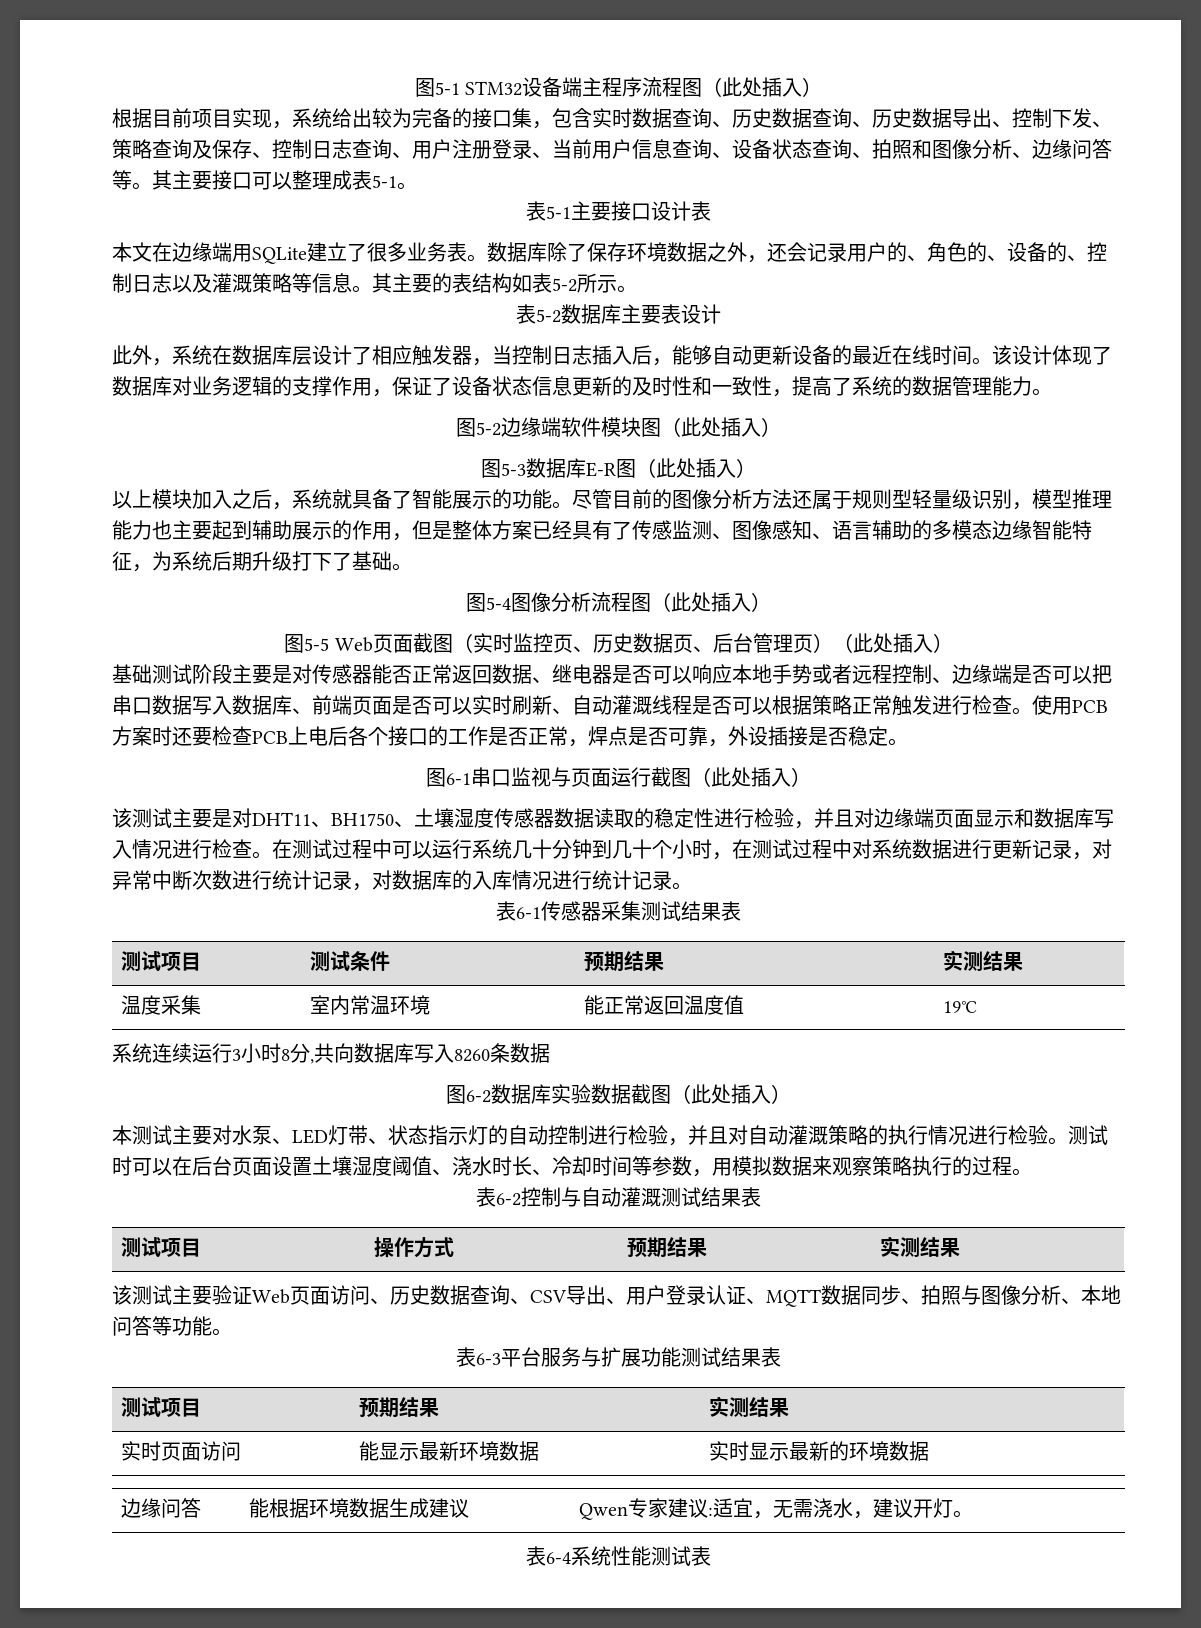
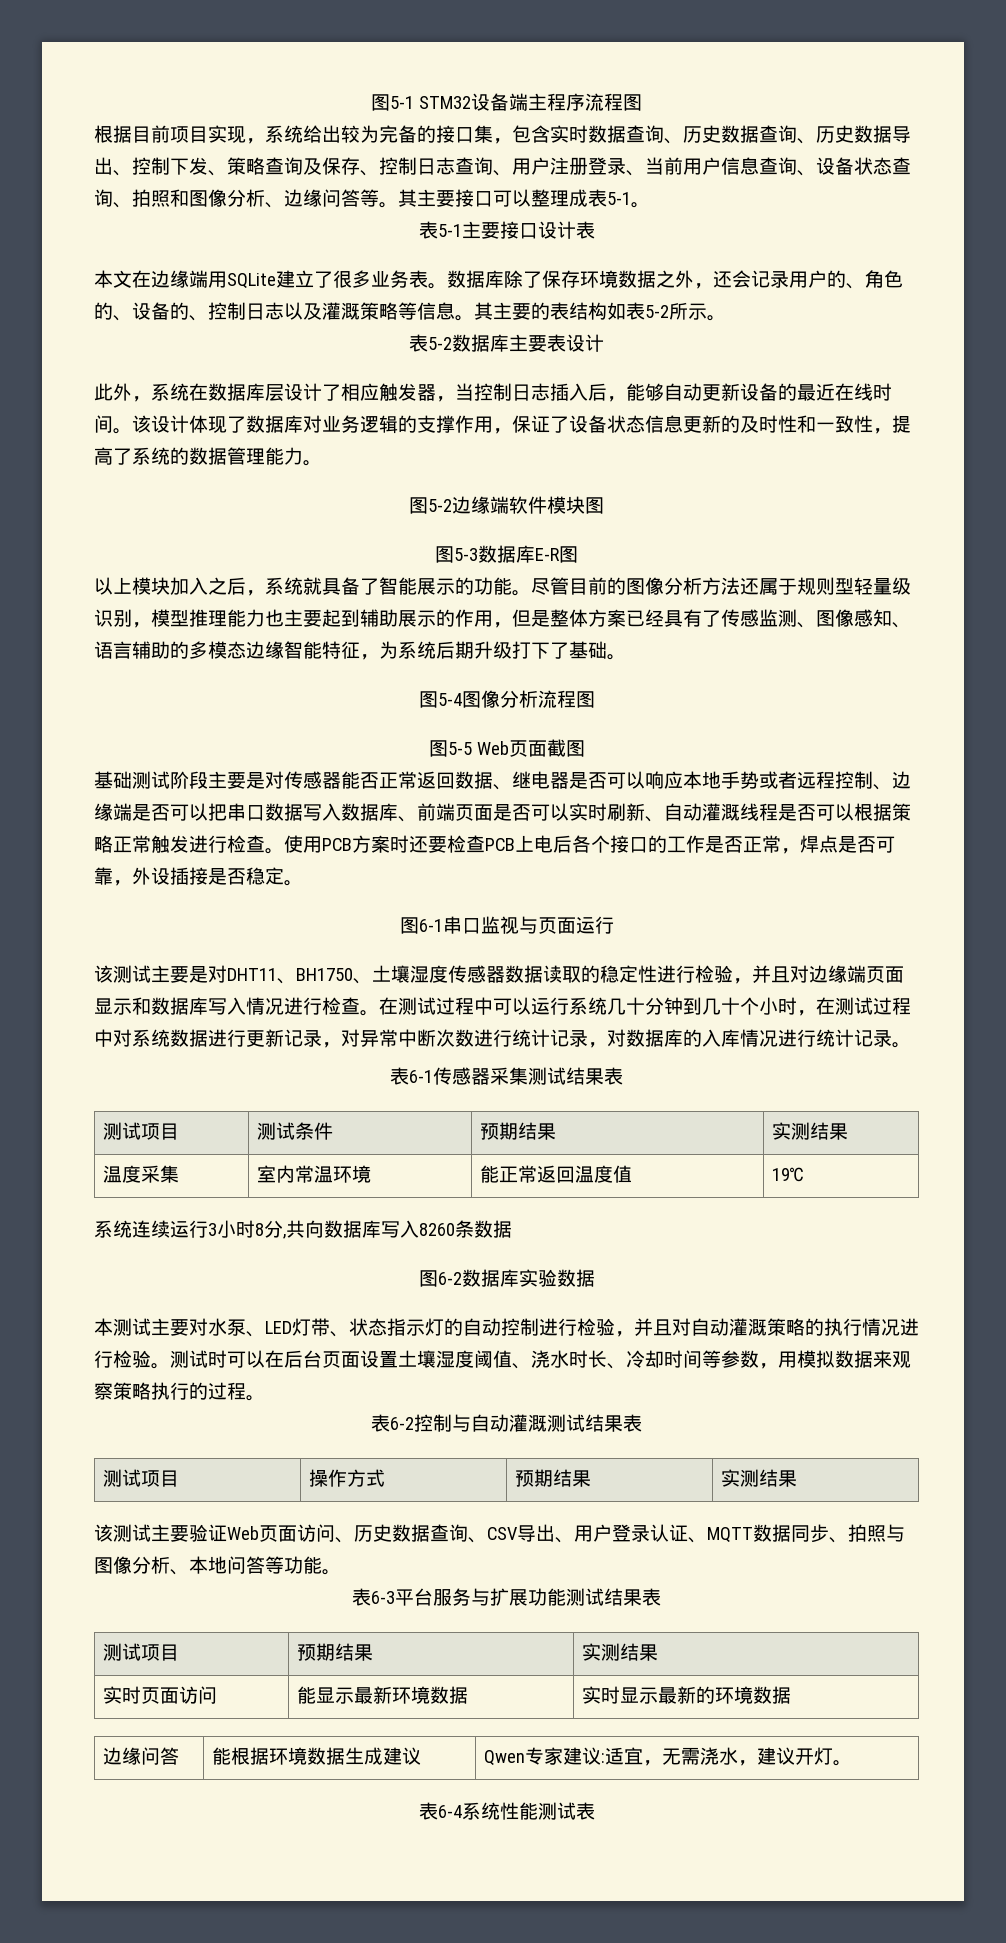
- 图5-1 STM32设备端主程序流程图（此处插入）
+ 图5-1 STM32设备端主程序流程图
- 图5-2边缘端软件模块图（此处插入）
+ 图5-2边缘端软件模块图
- 图5-3数据库E-R图（此处插入）
+ 图5-3数据库E-R图
- 图5-4图像分析流程图（此处插入）
+ 图5-4图像分析流程图
- 图5-5 Web页面截图（实时监控页、历史数据页、后台管理页）（此处插入）
+ 图5-5 Web页面截图
- 图6-1串口监视与页面运行截图（此处插入）
+ 图6-1串口监视与页面运行
- 图6-2数据库实验数据截图（此处插入）
+ 图6-2数据库实验数据

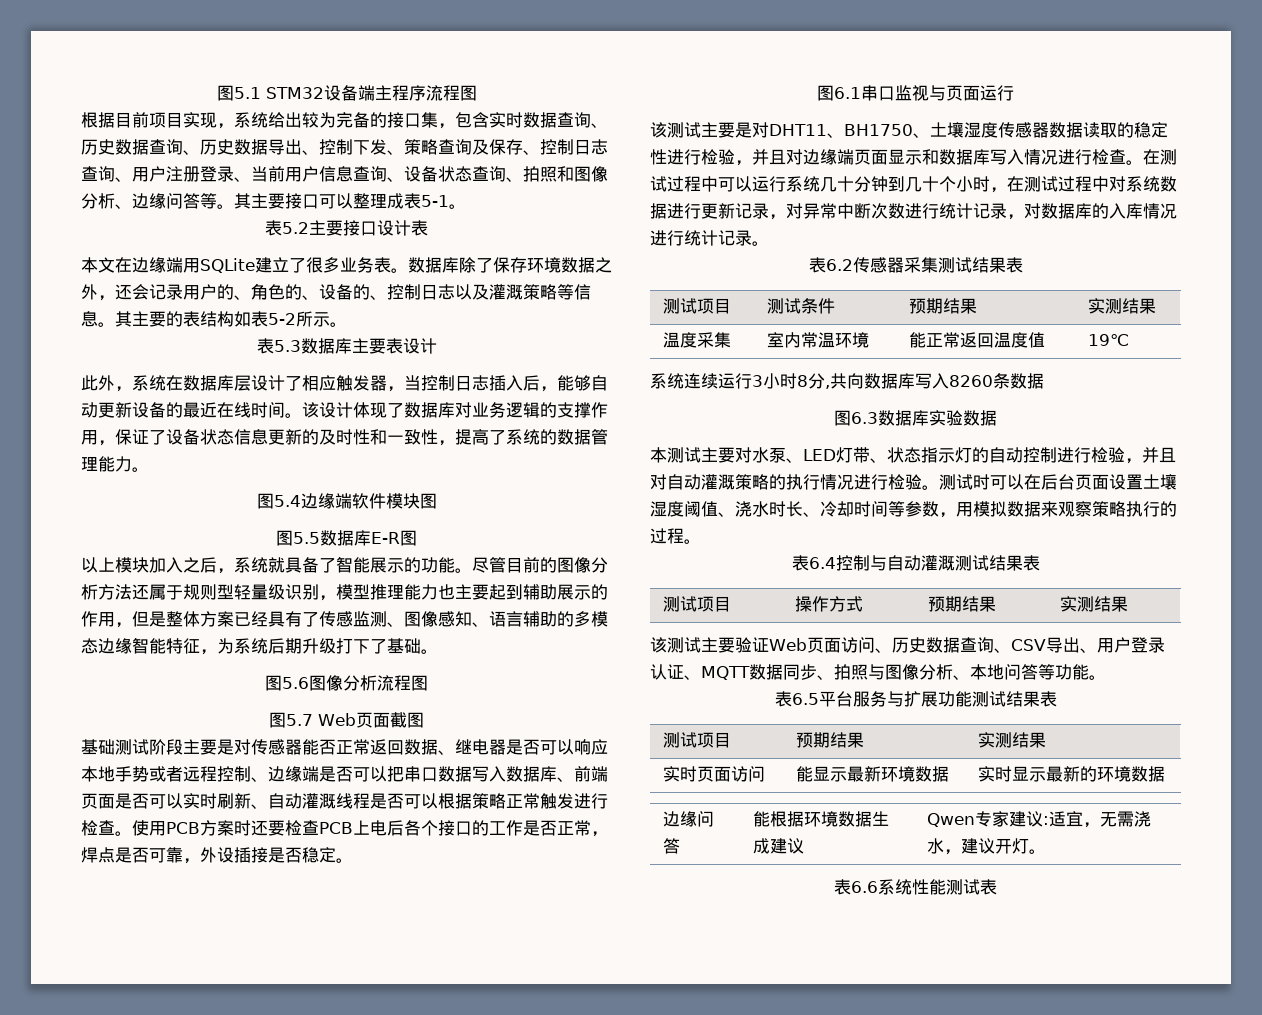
- 图5-1 STM32设备端主程序流程图
+ 图5.1 STM32设备端主程序流程图
- 表5-1主要接口设计表
+ 表5.2主要接口设计表
- 表5-2数据库主要表设计
+ 表5.3数据库主要表设计
- 图5-2边缘端软件模块图
+ 图5.4边缘端软件模块图
- 图5-3数据库E-R图
+ 图5.5数据库E-R图
- 图5-4图像分析流程图
+ 图5.6图像分析流程图
- 图5-5 Web页面截图
+ 图5.7 Web页面截图
- 图6-1串口监视与页面运行
+ 图6.1串口监视与页面运行
- 表6-1传感器采集测试结果表
+ 表6.2传感器采集测试结果表
- 图6-2数据库实验数据
+ 图6.3数据库实验数据
- 表6-2控制与自动灌溉测试结果表
+ 表6.4控制与自动灌溉测试结果表
- 表6-3平台服务与扩展功能测试结果表
+ 表6.5平台服务与扩展功能测试结果表
- 表6-4系统性能测试表
+ 表6.6系统性能测试表

